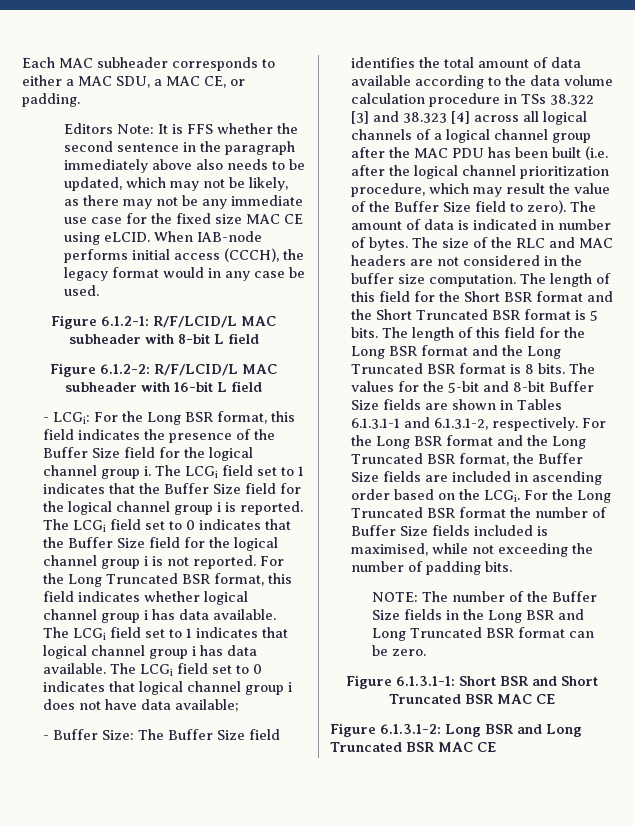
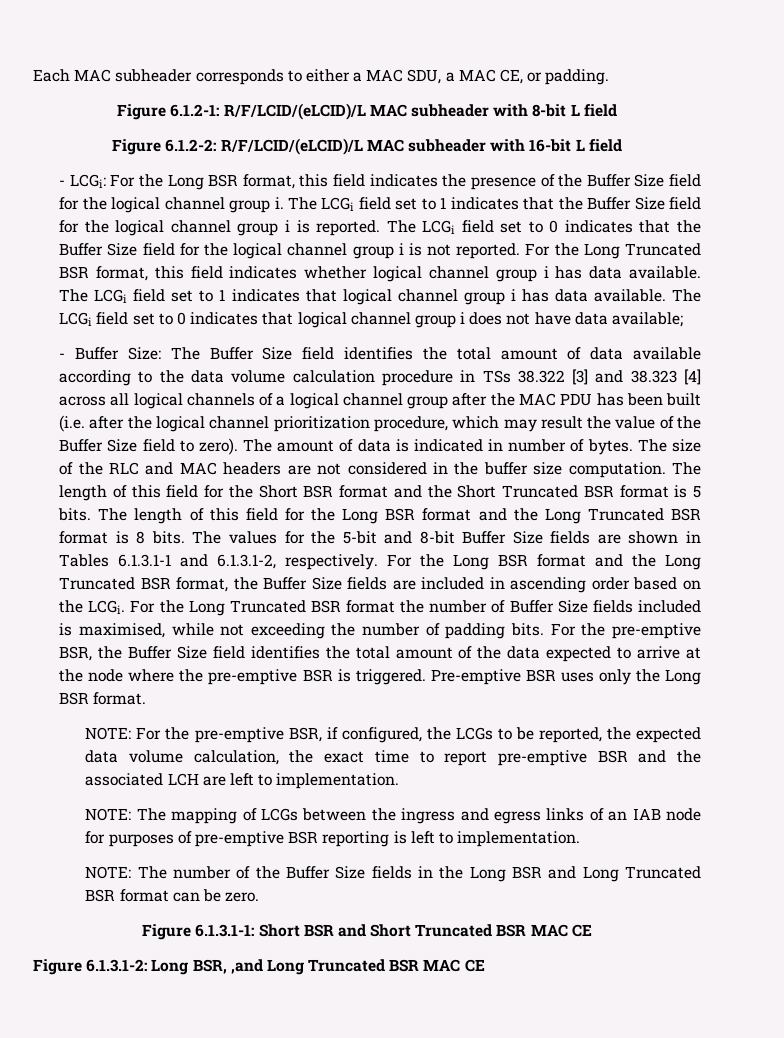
- Editors Note: It is FFS whether the second sentence in the paragraph immediately above also needs to be updated, which may not be likely, as there may not be any immediate use case for the fixed size MAC CE using eLCID. When IAB-node performs initial access (CCCH), the legacy format would in any case be used.
- Figure 6.1.2-1: R/F/LCID/L MAC subheader with 8-bit L field
+ Figure 6.1.2-1: R/F/LCID/(eLCID)/L MAC subheader with 8-bit L field
- Figure 6.1.2-2: R/F/LCID/L MAC subheader with 16-bit L field
+ Figure 6.1.2-2: R/F/LCID/(eLCID)/L MAC subheader with 16-bit L field
+ For the pre-emptive BSR, the Buffer Size field identifies the total amount of the data expected to arrive at the node where the pre-emptive BSR is triggered. Pre-emptive BSR uses only the Long BSR format.
+ NOTE: For the pre-emptive BSR, if configured, the LCGs to be reported, the expected data volume calculation, the exact time to report pre-emptive BSR and the associated LCH are left to implementation.
+ NOTE: The mapping of LCGs between the ingress and egress links of an IAB node for purposes of pre-emptive BSR reporting is left to implementation.
- Figure 6.1.3.1-2: Long BSR and Long Truncated BSR MAC CE
+ Figure 6.1.3.1-2: Long BSR, ,and Long Truncated BSR MAC CE

